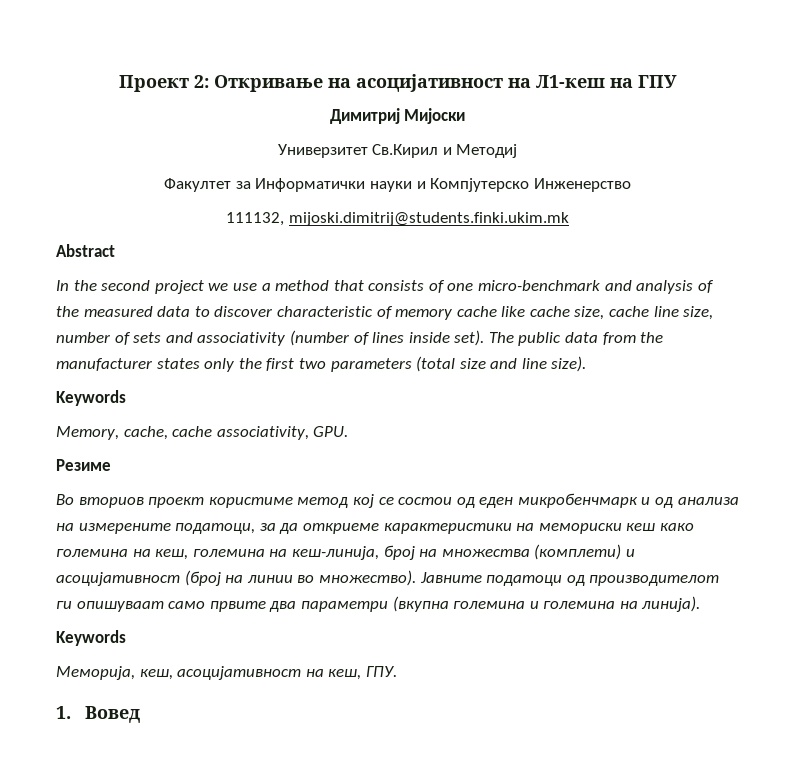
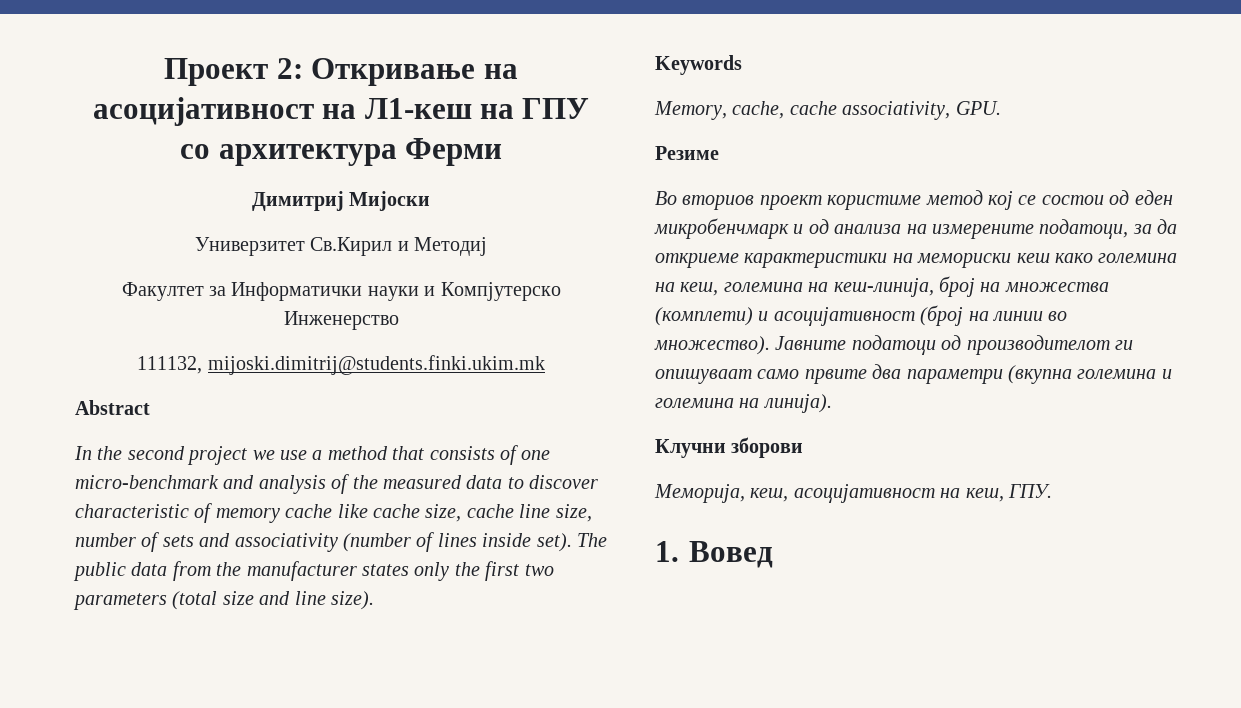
- Проект 2: Откривање на асоцијативност на Л1-кеш на ГПУ
+ Проект 2: Откривање на асоцијативност на Л1-кеш на ГПУ со архитектура Ферми
  Јавните податоци од производителот ги опишуваат само првите два параметри (вкупна големина и големина на линија).
- Keywords
+ Клучни зборови

